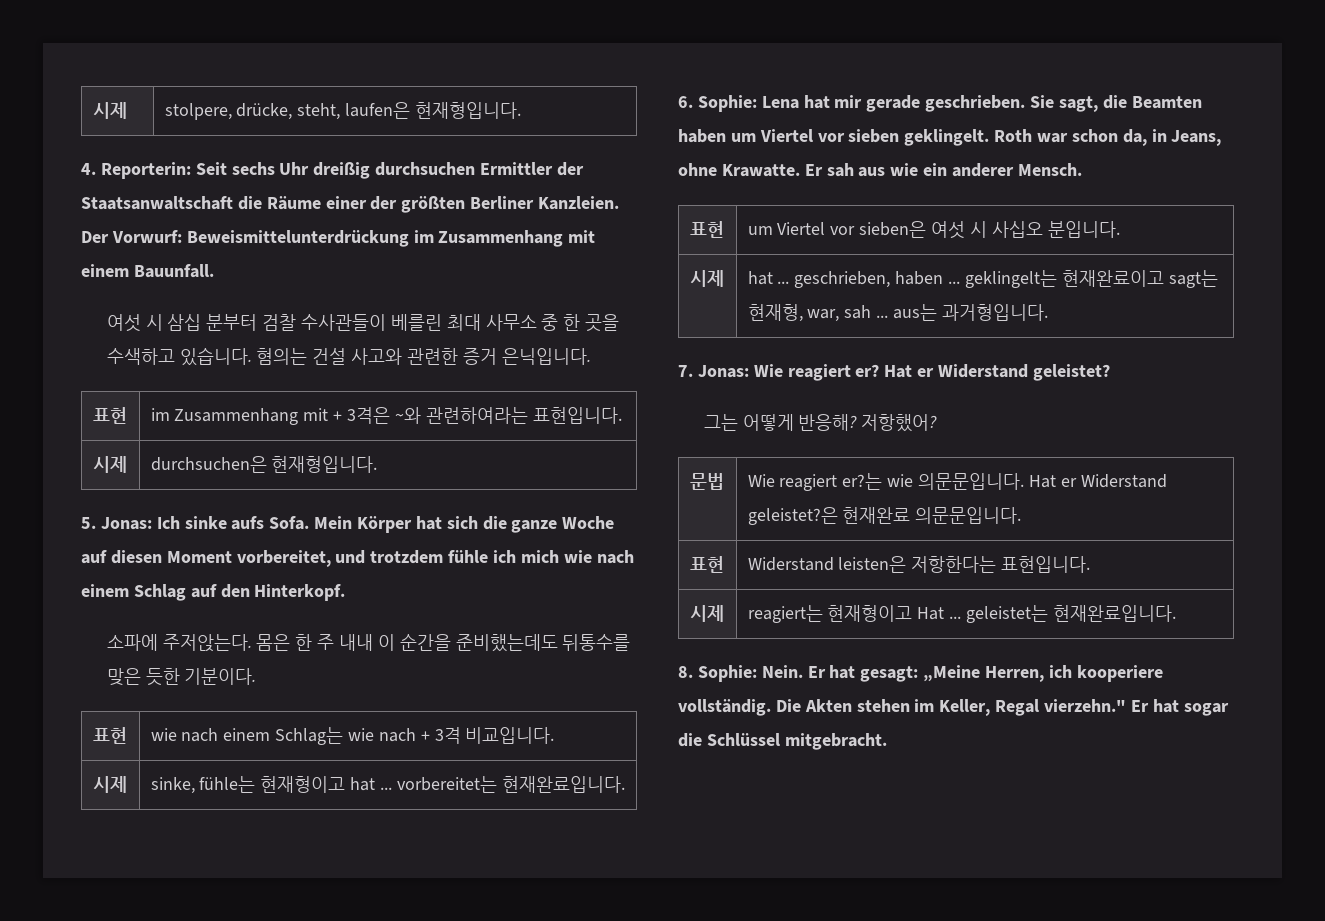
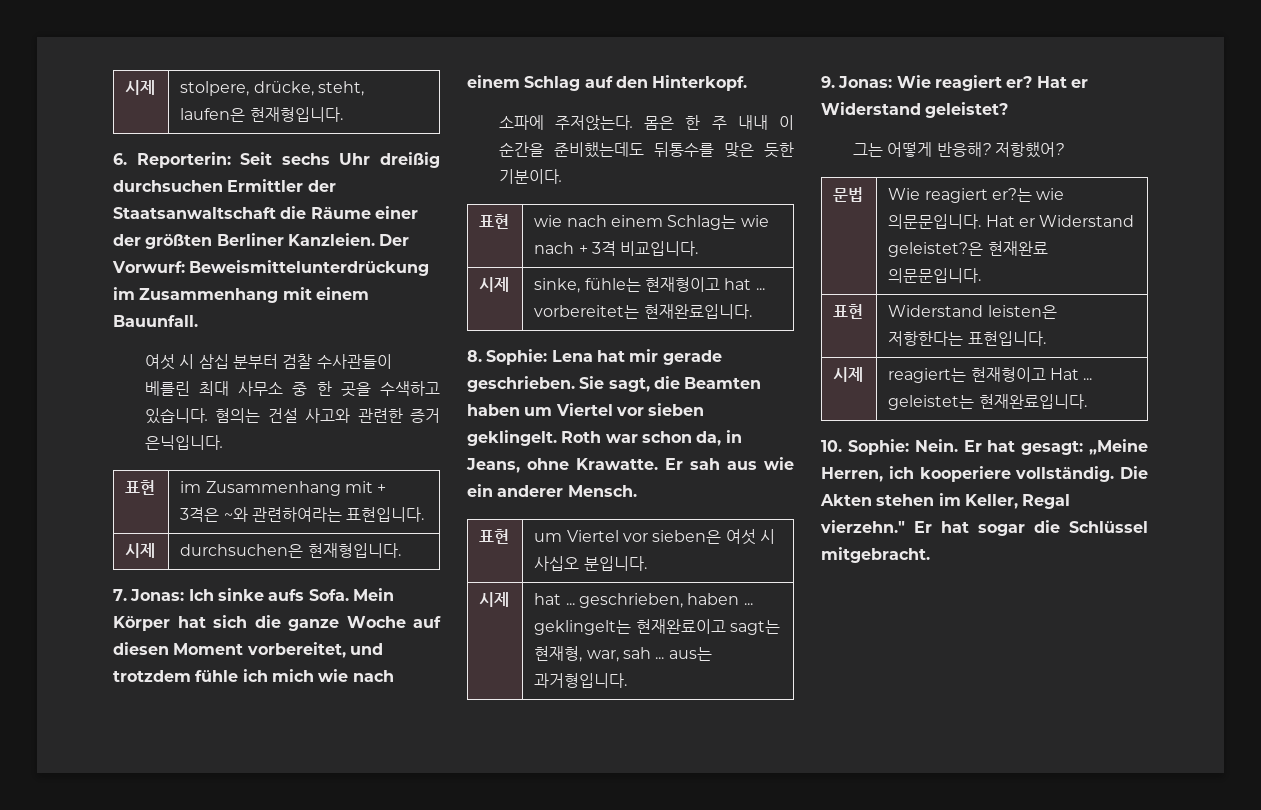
- 4. Reporterin: Seit sechs Uhr dreißig durchsuchen Ermittler der Staatsanwaltschaft die Räume einer der größten Berliner Kanzleien.
+ 6. Reporterin: Seit sechs Uhr dreißig durchsuchen Ermittler der Staatsanwaltschaft die Räume einer der größten Berliner Kanzleien.
- 5. Jonas: Ich sinke aufs Sofa.
+ 7. Jonas: Ich sinke aufs Sofa.
- 6. Sophie: Lena hat mir gerade geschrieben.
+ 8. Sophie: Lena hat mir gerade geschrieben.
- 7. Jonas: Wie reagiert er?
+ 9. Jonas: Wie reagiert er?
- 8. Sophie: Nein.
+ 10. Sophie: Nein.

